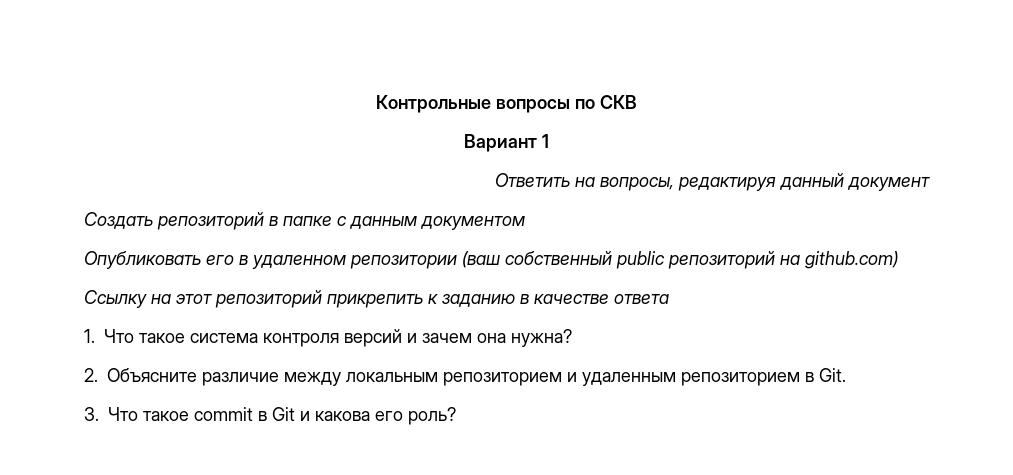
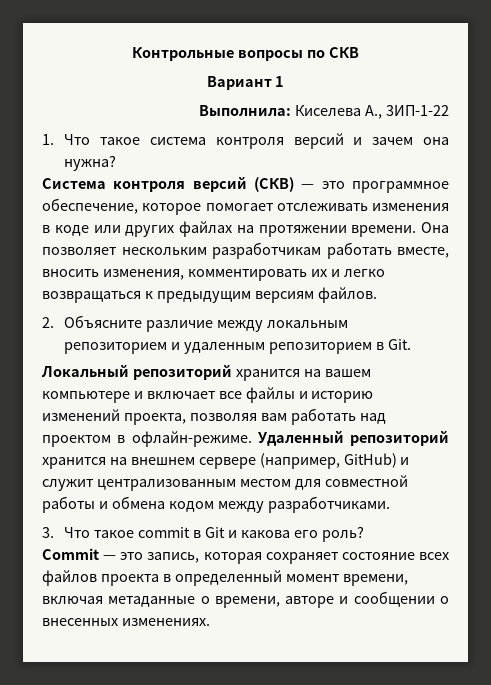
- Ответить на вопросы, редактируя данный документ
- Создать репозиторий в папке с данным документом
- Опубликовать его в удаленном репозитории (ваш собственный public репозиторий на github.com)
- Ссылку на этот репозиторий прикрепить к заданию в качестве ответа
+ Выполнила: Киселева А., 3ИП-1-22
+ Система контроля версий (СКВ) — это программное обеспечение, которое помогает отслеживать изменения в коде или других файлах на протяжении времени. Она позволяет нескольким разработчикам работать вместе, вносить изменения, комментировать их и легко возвращаться к предыдущим версиям файлов.
+ Локальный репозиторий хранится на вашем компьютере и включает все файлы и историю изменений проекта, позволяя вам работать над проектом в офлайн-режиме. Удаленный репозиторий хранится на внешнем сервере (например, GitHub) и служит централизованным местом для совместной работы и обмена кодом между разработчиками.
+ Commit — это запись, которая сохраняет состояние всех файлов проекта в определенный момент времени, включая метаданные о времени, авторе и сообщении о внесенных изменениях.

